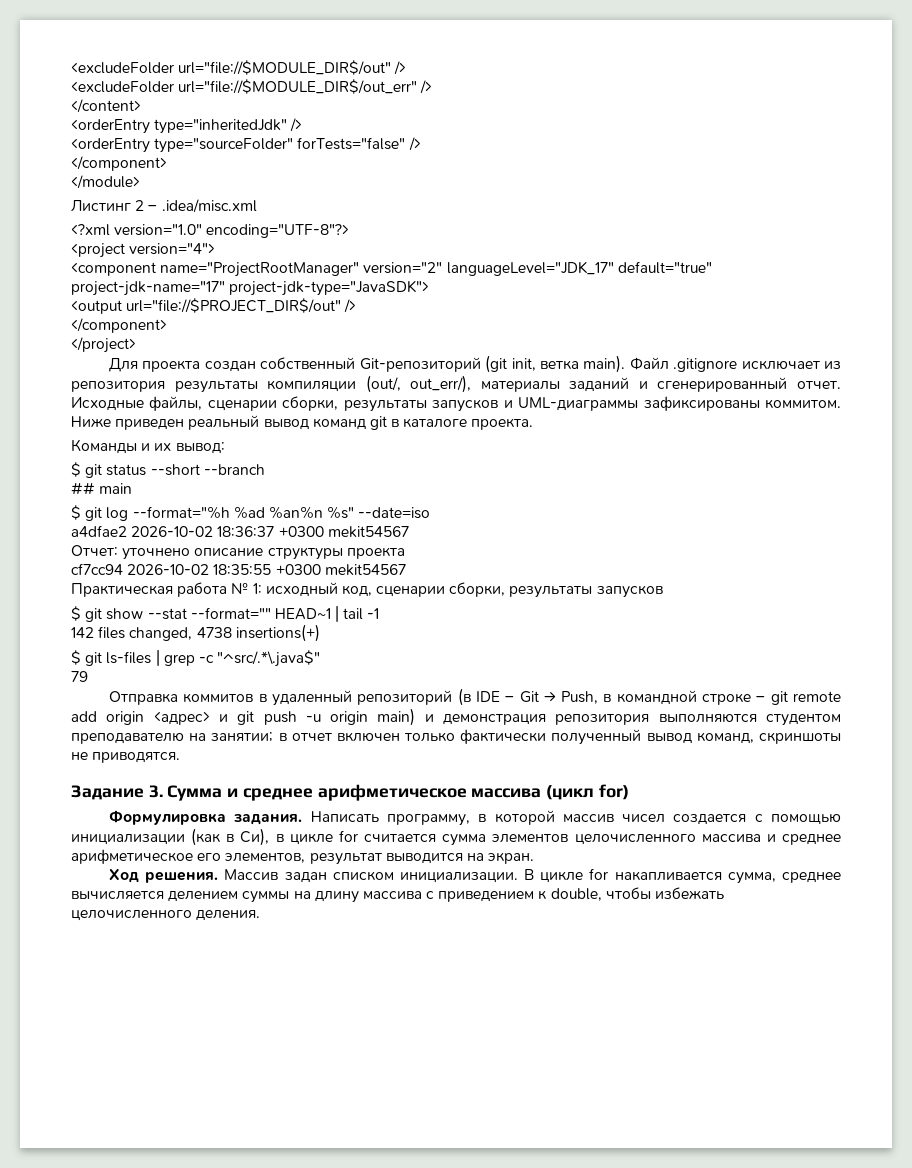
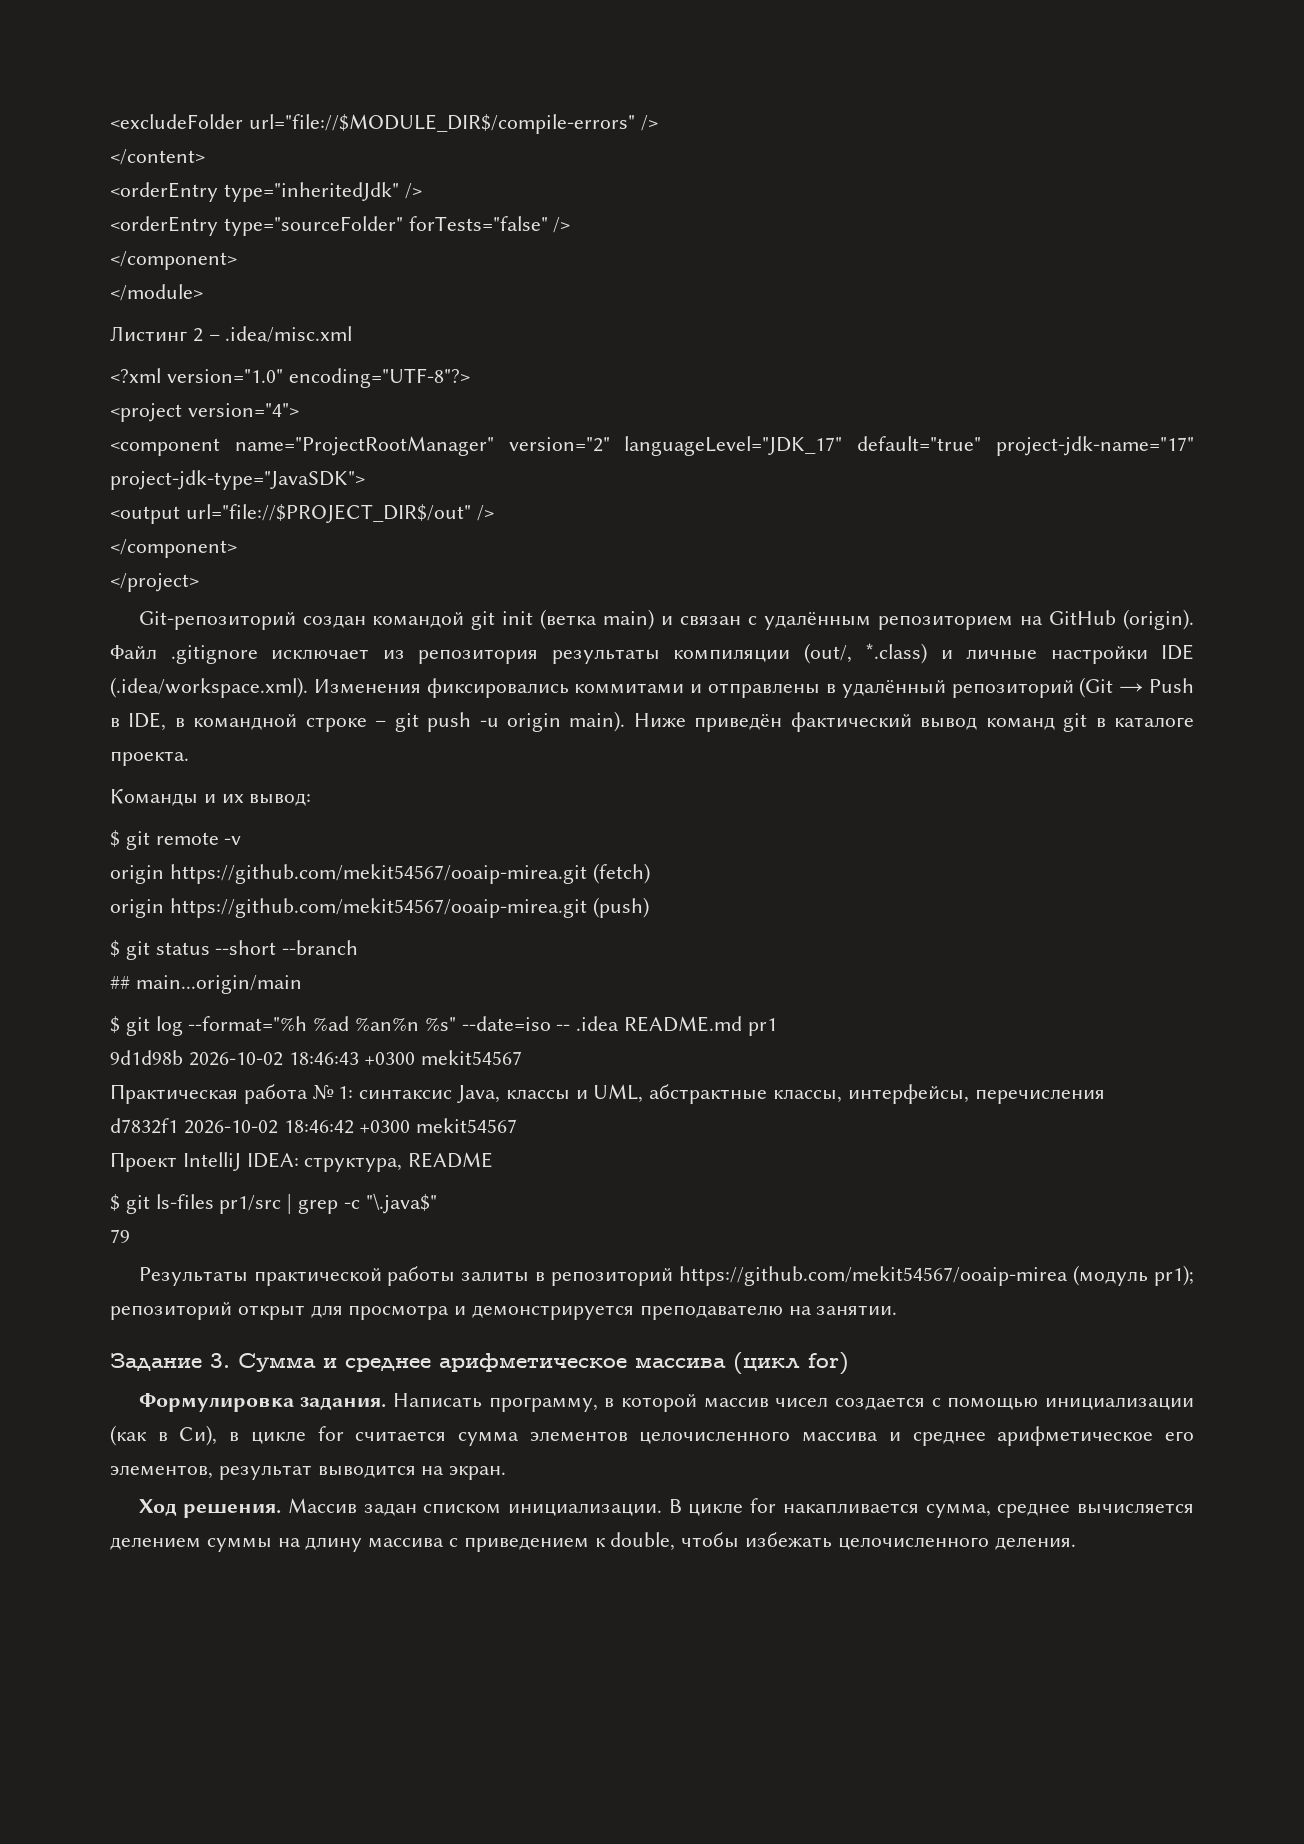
- <excludeFolder url="file://$MODULE_DIR$/out" />
- <excludeFolder url="file://$MODULE_DIR$/out_err" />
+ <excludeFolder url="file://$MODULE_DIR$/compile-errors" />
- Для проекта создан собственный Git-репозиторий (git init, ветка main).
+ Git-репозиторий создан командой git init (ветка main) и связан с удалённым репозиторием на GitHub (origin).
- Файл .gitignore исключает из репозитория результаты компиляции (out/, out_err/), материалы заданий и сгенерированный отчет. Исходные файлы, сценарии сборки, результаты запусков и UML-диаграммы зафиксированы коммитом. Ниже приведен реальный вывод команд git в каталоге проекта.
+ Файл .gitignore исключает из репозитория результаты компиляции (out/, *.class) и личные настройки IDE (.idea/workspace.xml). Изменения фиксировались коммитами и отправлены в удалённый репозиторий (Git → Push в IDE, в командной строке – git push -u origin main). Ниже приведён фактический вывод команд git в каталоге проекта.
+ $ git remote -v
+ origin https://github.com/mekit54567/ooaip-mirea.git (fetch)
+ origin https://github.com/mekit54567/ooaip-mirea.git (push)
- ## main
+ ## main...origin/main
- $ git log --format="%h %ad %an%n %s" --date=iso
- a4dfae2 2026-10-02 18:36:37 +0300 mekit54567
- Отчет: уточнено описание структуры проекта
- cf7cc94 2026-10-02 18:35:55 +0300 mekit54567
+ $ git log --format="%h %ad %an%n %s" --date=iso -- .idea README.md pr1
+ 9d1d98b 2026-10-02 18:46:43 +0300 mekit54567
- Практическая работа № 1: исходный код, сценарии сборки, результаты запусков
- $ git show --stat --format="" HEAD~1 | tail -1
- 142 files changed, 4738 insertions(+)
+ Практическая работа № 1: синтаксис Java, классы и UML, абстрактные классы, интерфейсы, перечисления
+ d7832f1 2026-10-02 18:46:42 +0300 mekit54567
+ Проект IntelliJ IDEA: структура, README
- $ git ls-files | grep -c "^src/.*\.java$"
+ $ git ls-files pr1/src | grep -c "\.java$"
- Отправка коммитов в удаленный репозиторий (в IDE – Git → Push, в командной строке – git remote add origin <адрес> и git push -u origin main) и демонстрация репозитория выполняются студентом преподавателю на занятии; в отчет включен только фактически полученный вывод команд, скриншоты не приводятся.
+ Результаты практической работы залиты в репозиторий https://github.com/mekit54567/ooaip-mirea (модуль pr1); репозиторий открыт для просмотра и демонстрируется преподавателю на занятии.

